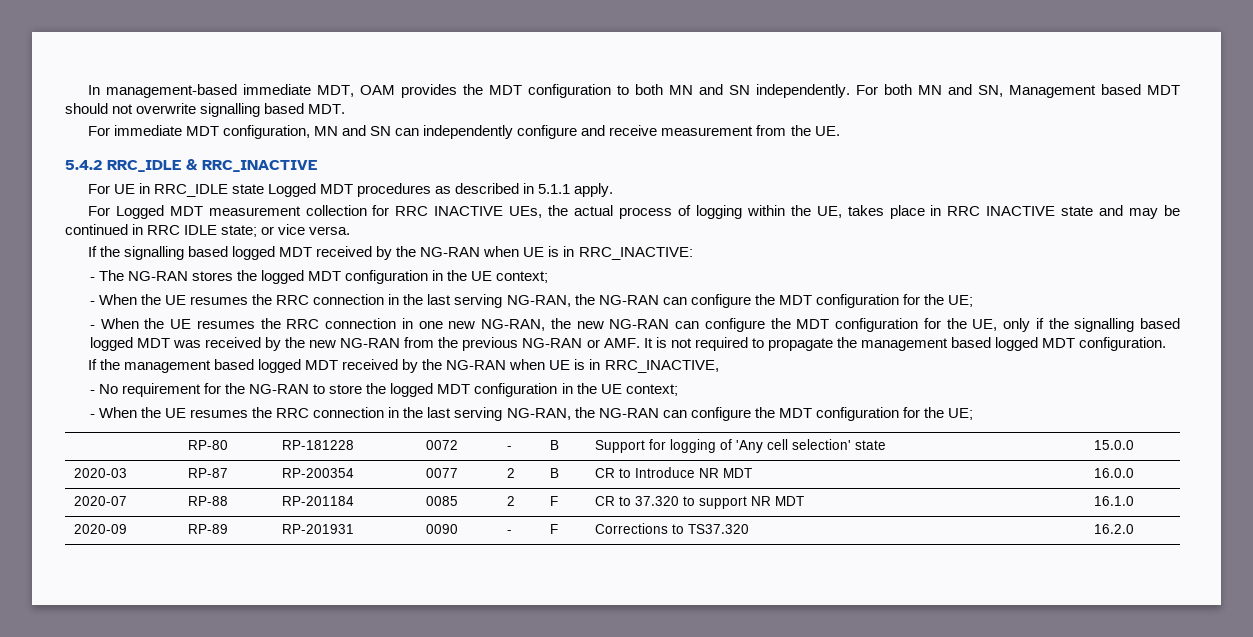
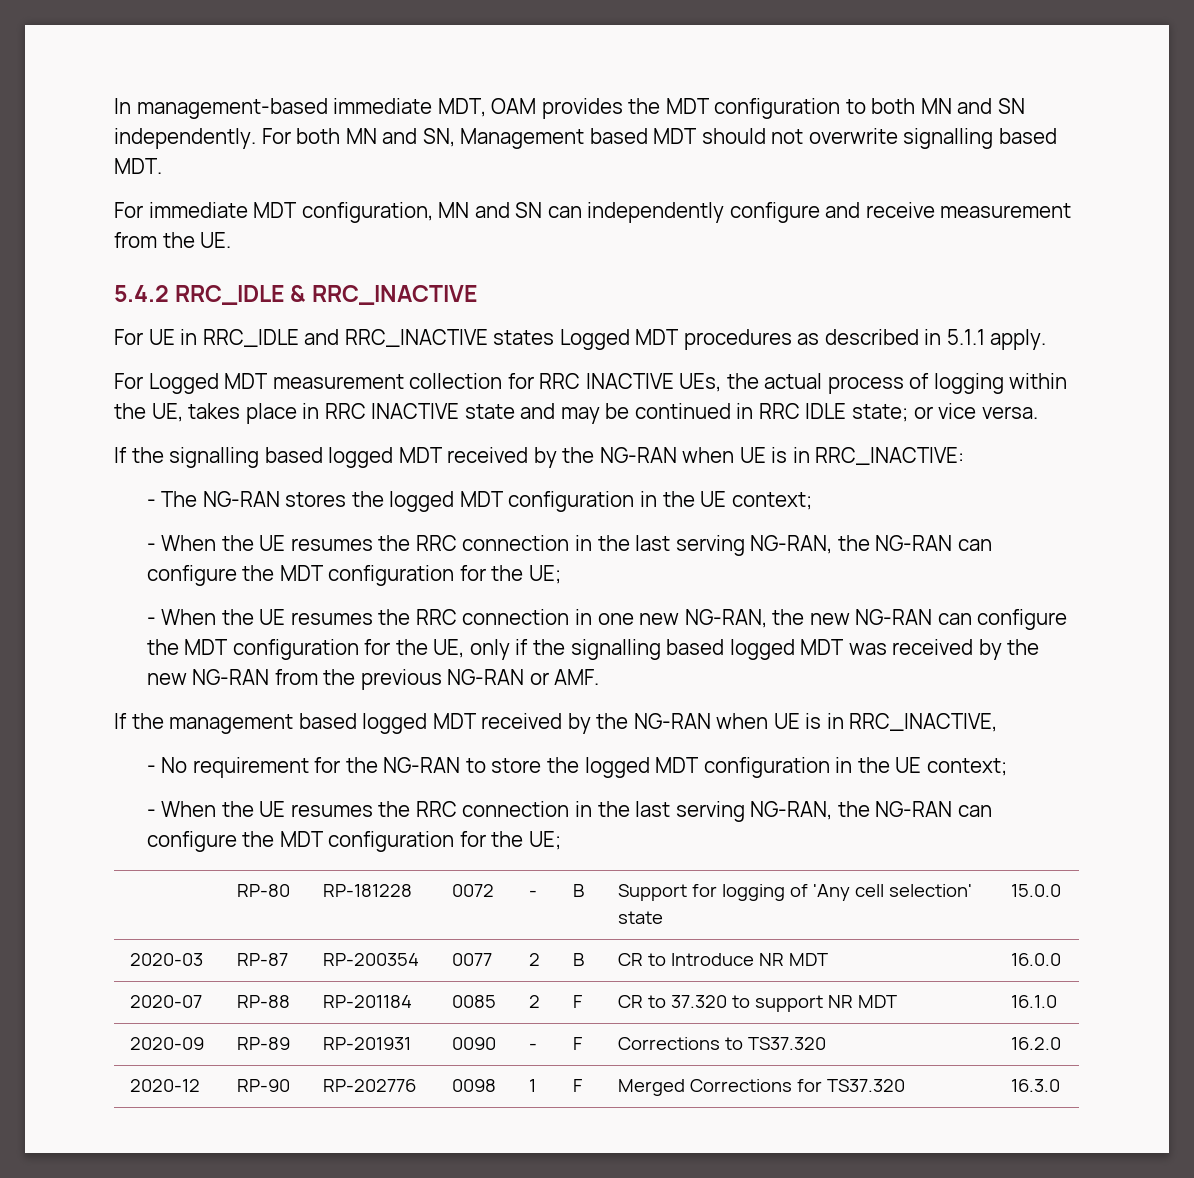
- For UE in RRC_IDLE state Logged MDT procedures as described in 5.1.1 apply.
+ For UE in RRC_IDLE and RRC_INACTIVE states Logged MDT procedures as described in 5.1.1 apply.
- - When the UE resumes the RRC connection in one new NG-RAN, the new NG-RAN can configure the MDT configuration for the UE, only if the signalling based logged MDT was received by the new NG-RAN from the previous NG-RAN or AMF. It is not required to propagate the management based logged MDT configuration.
+ - When the UE resumes the RRC connection in one new NG-RAN, the new NG-RAN can configure the MDT configuration for the UE, only if the signalling based logged MDT was received by the new NG-RAN from the previous NG-RAN or AMF.
+ 2020-12 | RP-90 | RP-202776 | 0098 | 1 | F | Merged Corrections for TS37.320 | 16.3.0

